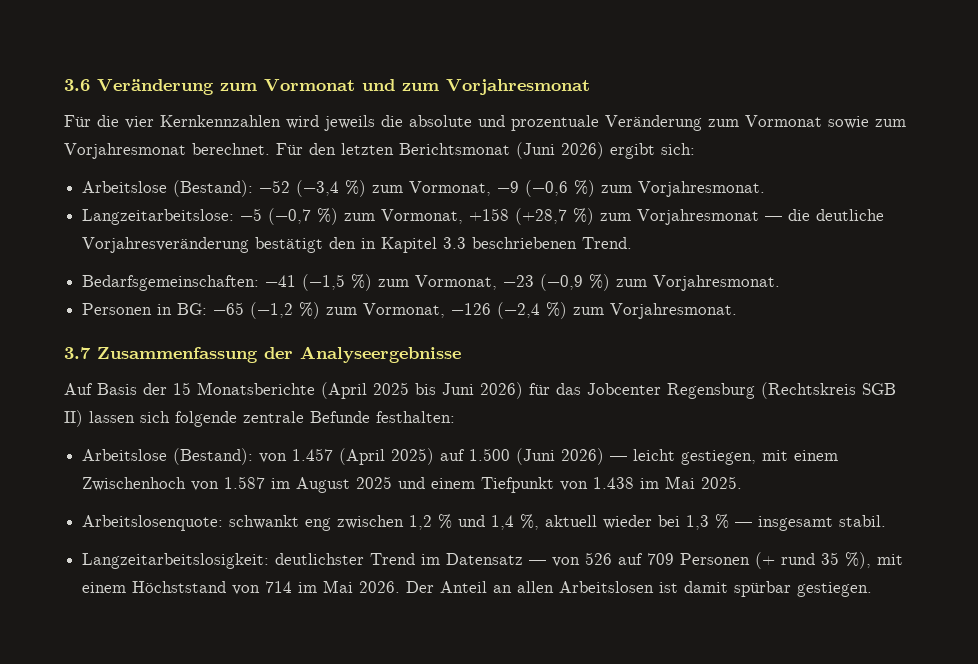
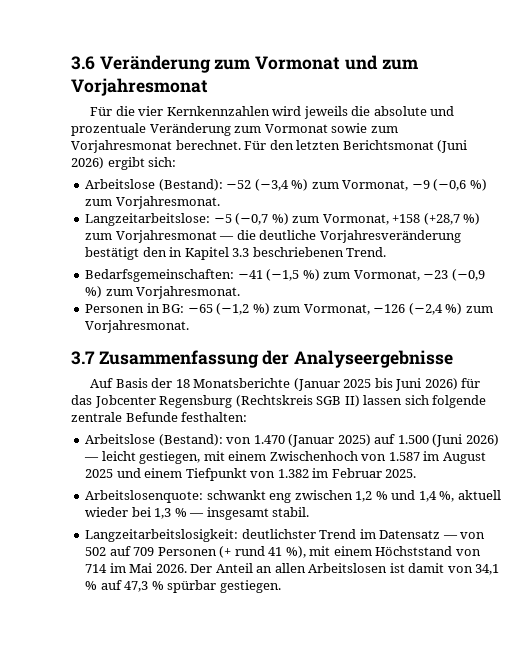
- Auf Basis der 15 Monatsberichte (April 2025 bis Juni 2026) für das Jobcenter Regensburg (Rechtskreis SGB II) lassen sich folgende zentrale Befunde festhalten:
+ Auf Basis der 18 Monatsberichte (Januar 2025 bis Juni 2026) für das Jobcenter Regensburg (Rechtskreis SGB II) lassen sich folgende zentrale Befunde festhalten:
- Arbeitslose (Bestand): von 1.457 (April 2025) auf 1.500 (Juni 2026) — leicht gestiegen, mit einem Zwischenhoch von 1.587 im August 2025 und einem Tiefpunkt von 1.438 im Mai 2025.
+ Arbeitslose (Bestand): von 1.470 (Januar 2025) auf 1.500 (Juni 2026) — leicht gestiegen, mit einem Zwischenhoch von 1.587 im August 2025 und einem Tiefpunkt von 1.382 im Februar 2025.
- Langzeitarbeitslosigkeit: deutlichster Trend im Datensatz — von 526 auf 709 Personen (+ rund 35 %), mit einem Höchststand von 714 im Mai 2026.
+ Langzeitarbeitslosigkeit: deutlichster Trend im Datensatz — von 502 auf 709 Personen (+ rund 41 %), mit einem Höchststand von 714 im Mai 2026.
- Der Anteil an allen Arbeitslosen ist damit spürbar gestiegen.
+ Der Anteil an allen Arbeitslosen ist damit von 34,1 % auf 47,3 % spürbar gestiegen.

